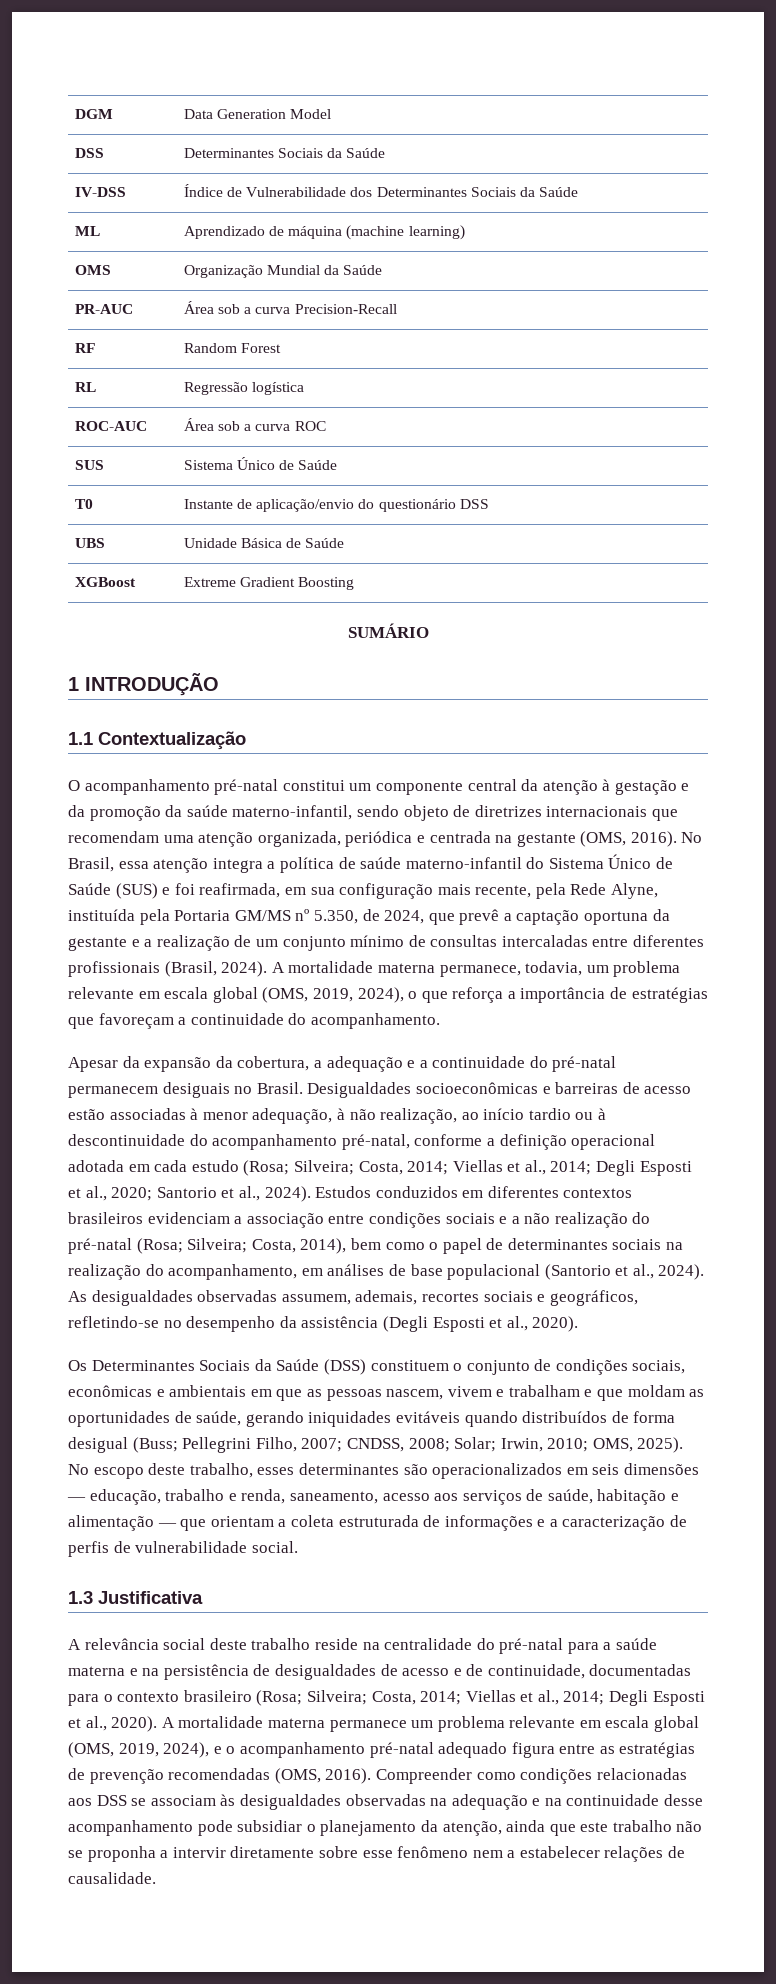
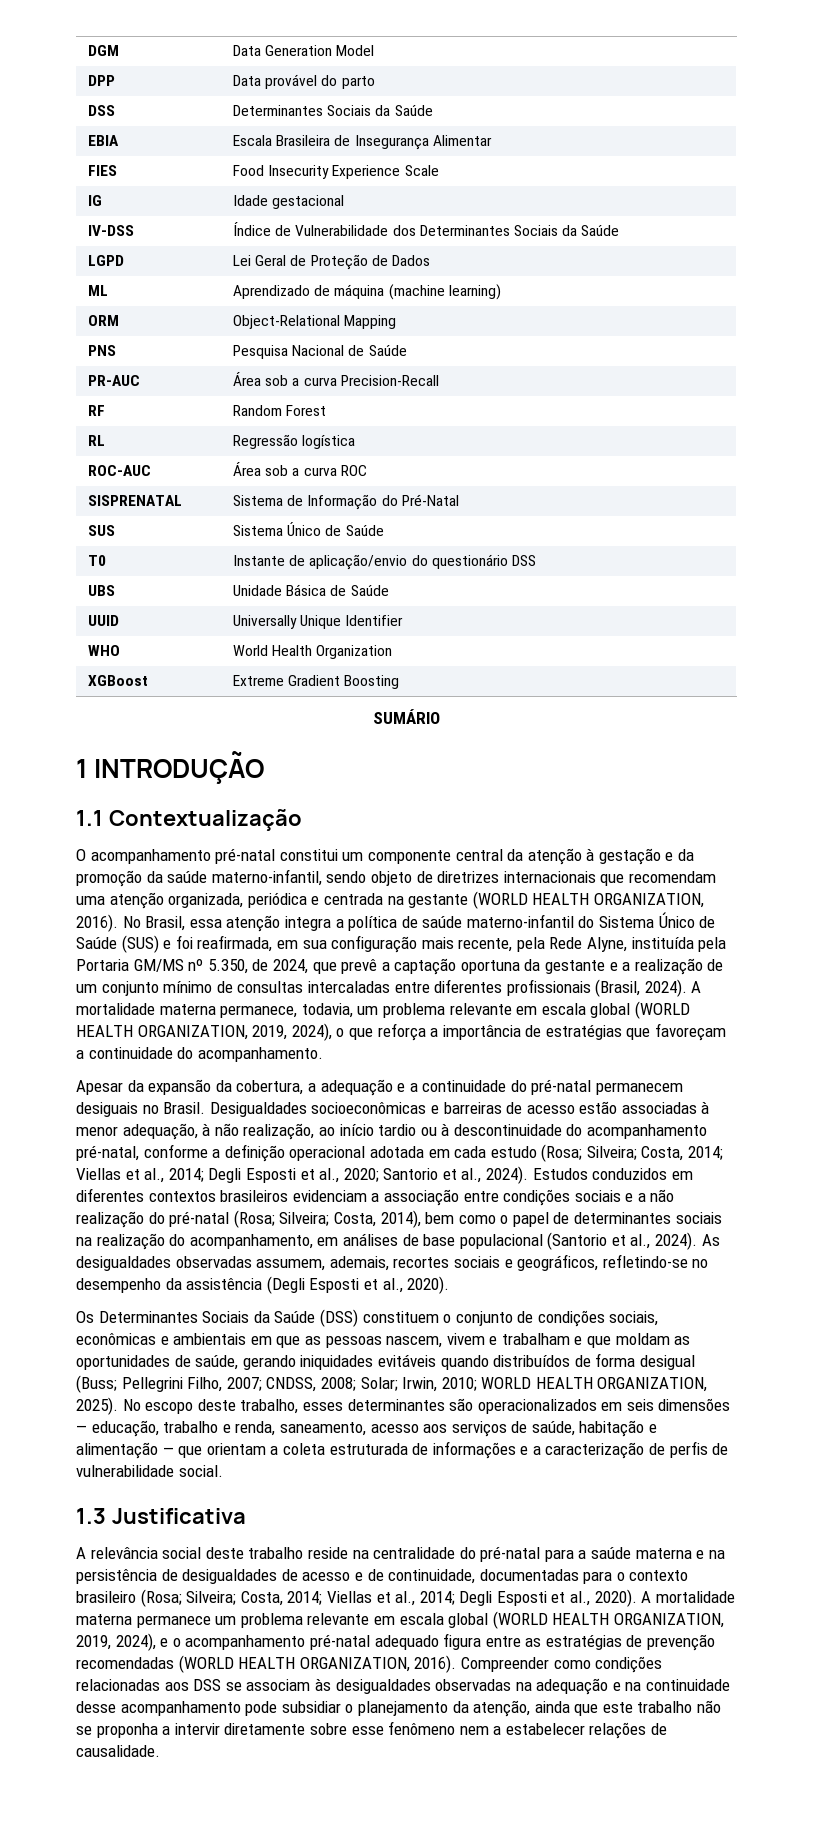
+ DPP | Data provável do parto
+ EBIA | Escala Brasileira de Insegurança Alimentar
+ FIES | Food Insecurity Experience Scale
+ IG | Idade gestacional
+ LGPD | Lei Geral de Proteção de Dados
- OMS | Organização Mundial da Saúde
+ ORM | Object-Relational Mapping
+ PNS | Pesquisa Nacional de Saúde
+ SISPRENATAL | Sistema de Informação do Pré-Natal
+ UUID | Universally Unique Identifier
+ WHO | World Health Organization
- O acompanhamento pré-natal constitui um componente central da atenção à gestação e da promoção da saúde materno-infantil, sendo objeto de diretrizes internacionais que recomendam uma atenção organizada, periódica e centrada na gestante (OMS, 2016).
+ O acompanhamento pré-natal constitui um componente central da atenção à gestação e da promoção da saúde materno-infantil, sendo objeto de diretrizes internacionais que recomendam uma atenção organizada, periódica e centrada na gestante (WORLD HEALTH ORGANIZATION, 2016).
- A mortalidade materna permanece, todavia, um problema relevante em escala global (OMS, 2019, 2024), o que reforça a importância de estratégias que favoreçam a continuidade do acompanhamento.
+ A mortalidade materna permanece, todavia, um problema relevante em escala global (WORLD HEALTH ORGANIZATION, 2019, 2024), o que reforça a importância de estratégias que favoreçam a continuidade do acompanhamento.
- Os Determinantes Sociais da Saúde (DSS) constituem o conjunto de condições sociais, econômicas e ambientais em que as pessoas nascem, vivem e trabalham e que moldam as oportunidades de saúde, gerando iniquidades evitáveis quando distribuídos de forma desigual (Buss; Pellegrini Filho, 2007; CNDSS, 2008; Solar; Irwin, 2010; OMS, 2025).
+ Os Determinantes Sociais da Saúde (DSS) constituem o conjunto de condições sociais, econômicas e ambientais em que as pessoas nascem, vivem e trabalham e que moldam as oportunidades de saúde, gerando iniquidades evitáveis quando distribuídos de forma desigual (Buss; Pellegrini Filho, 2007; CNDSS, 2008; Solar; Irwin, 2010; WORLD HEALTH ORGANIZATION, 2025).
- A mortalidade materna permanece um problema relevante em escala global (OMS, 2019, 2024), e o acompanhamento pré-natal adequado figura entre as estratégias de prevenção recomendadas (OMS, 2016).
+ A mortalidade materna permanece um problema relevante em escala global (WORLD HEALTH ORGANIZATION, 2019, 2024), e o acompanhamento pré-natal adequado figura entre as estratégias de prevenção recomendadas (WORLD HEALTH ORGANIZATION, 2016).

